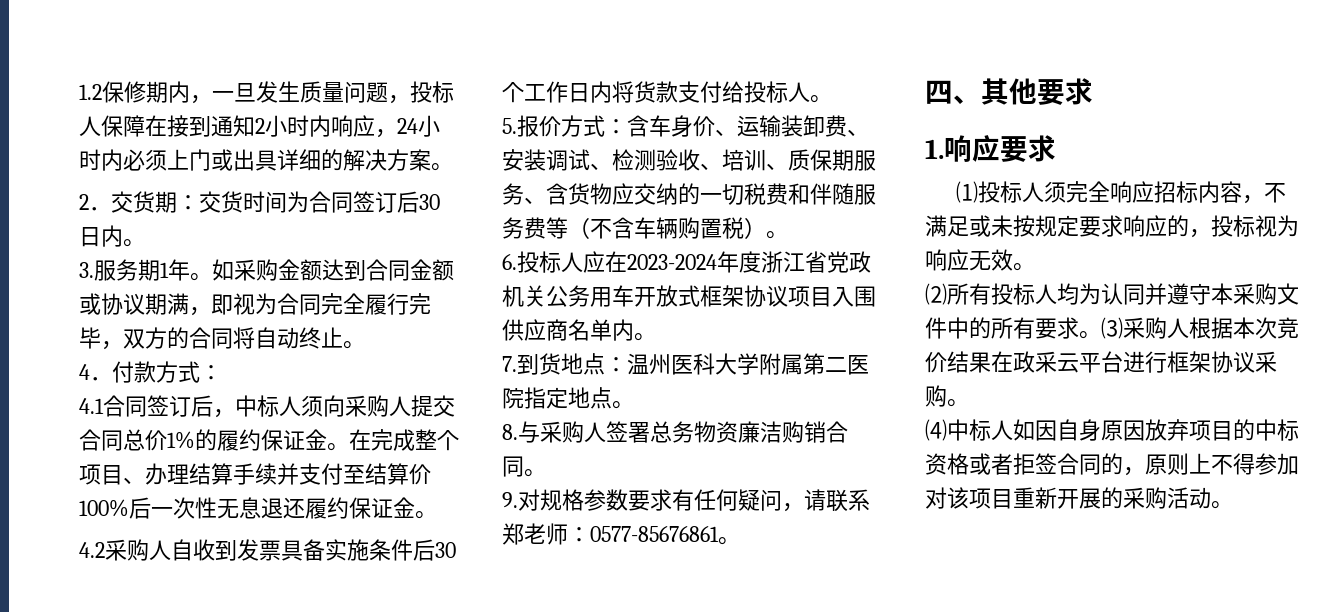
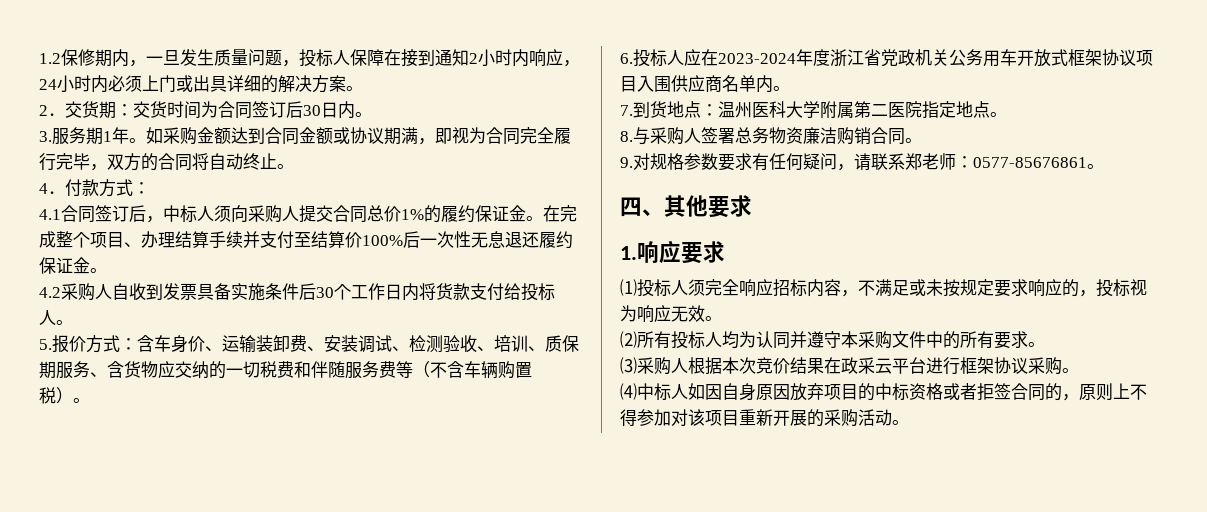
- ⑵所有投标人均为认同并遵守本采购文件中的所有要求。⑶采购人根据本次竞价结果在政采云平台进行框架协议采购。
+ ⑵所有投标人均为认同并遵守本采购文件中的所有要求。
+ ⑶采购人根据本次竞价结果在政采云平台进行框架协议采购。

